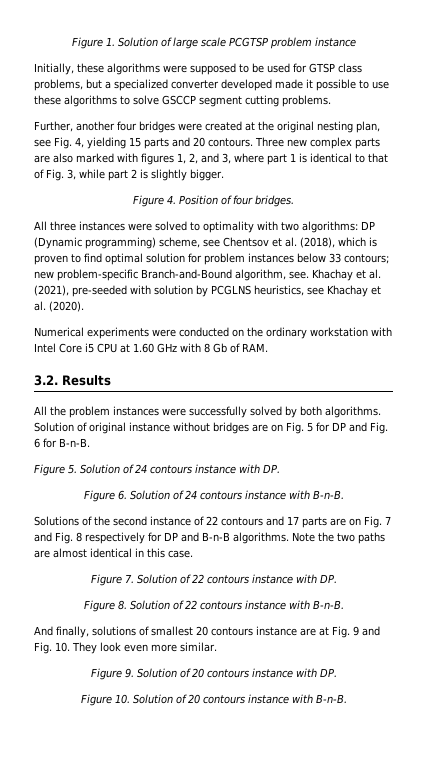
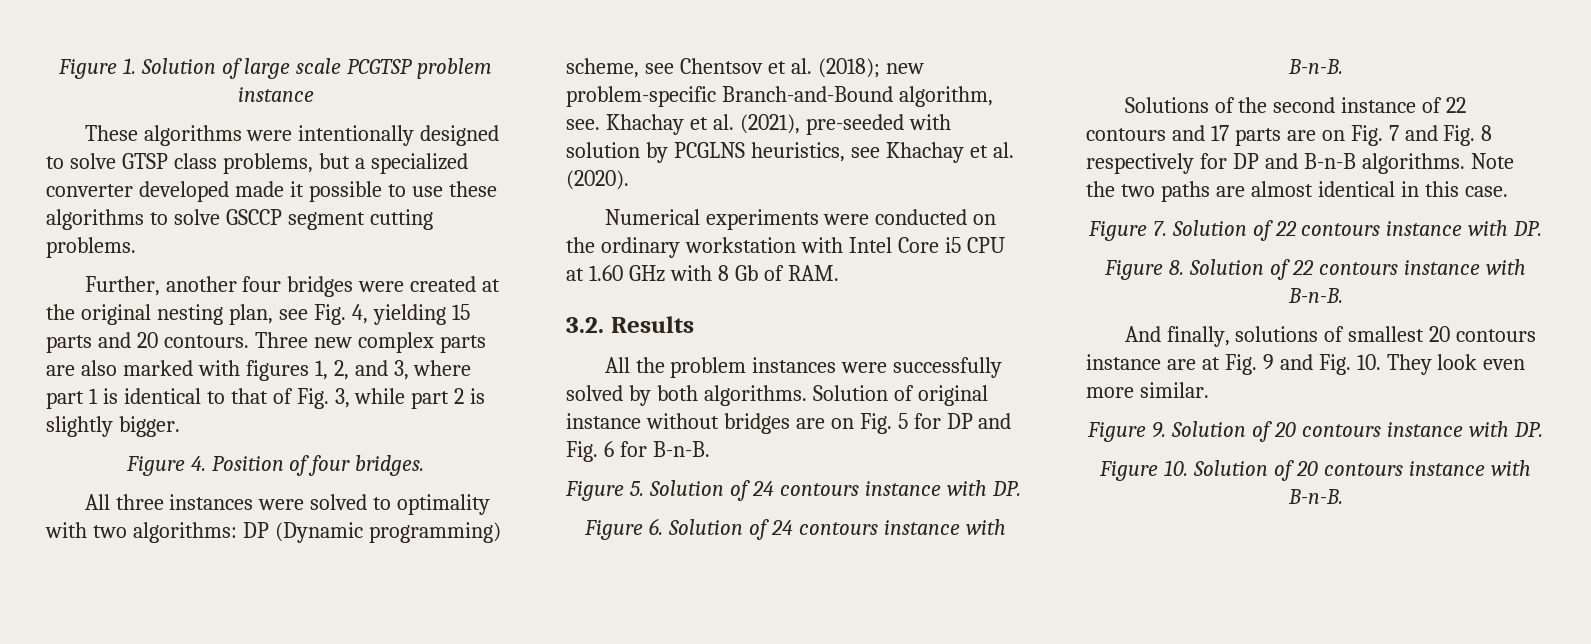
- Initially, these algorithms were supposed to be used for GTSP class problems, but a specialized converter developed made it possible to use these algorithms to solve GSCCP segment cutting problems.
+ These algorithms were intentionally designed to solve GTSP class problems, but a specialized converter developed made it possible to use these algorithms to solve GSCCP segment cutting problems.
- All three instances were solved to optimality with two algorithms: DP (Dynamic programming) scheme, see Chentsov et al. (2018), which is proven to find optimal solution for problem instances below 33 contours; new problem-specific Branch-and-Bound algorithm, see.
+ All three instances were solved to optimality with two algorithms: DP (Dynamic programming) scheme, see Chentsov et al. (2018); new problem-specific Branch-and-Bound algorithm, see.

